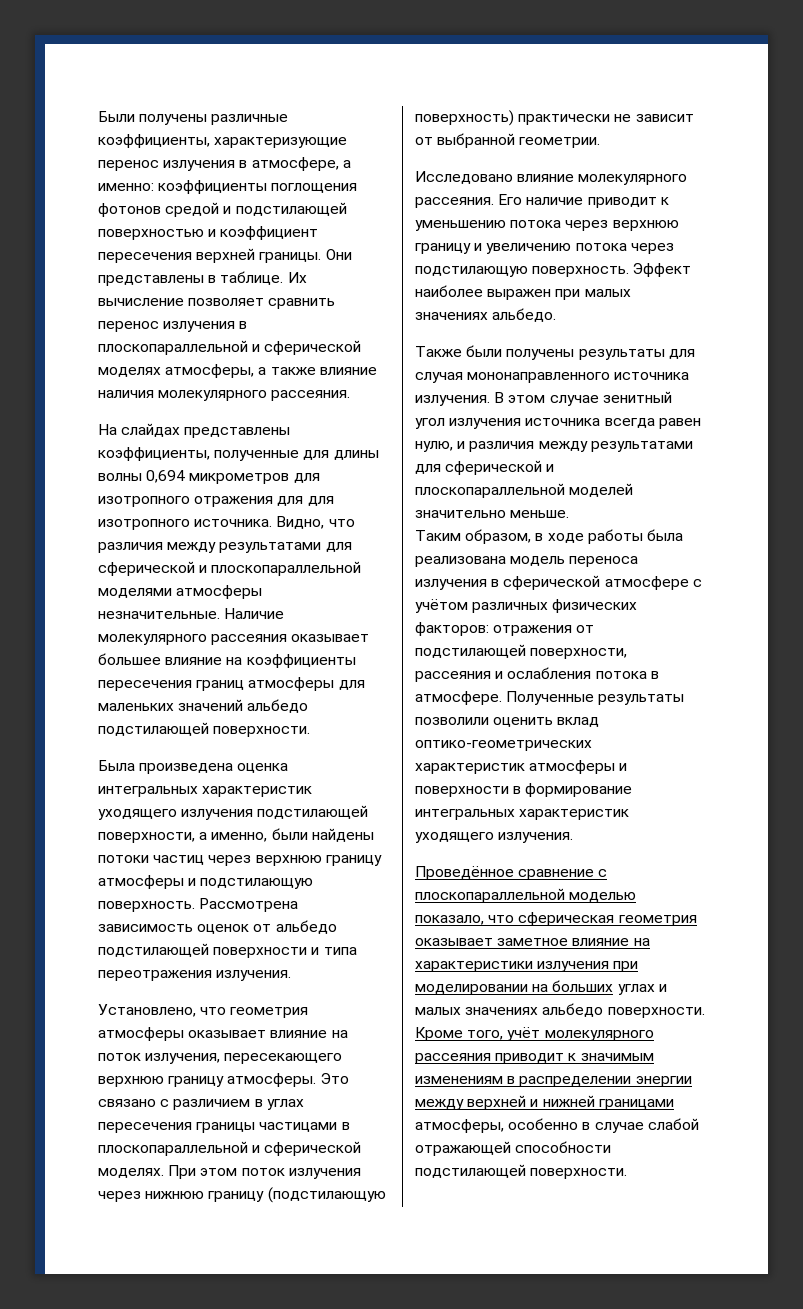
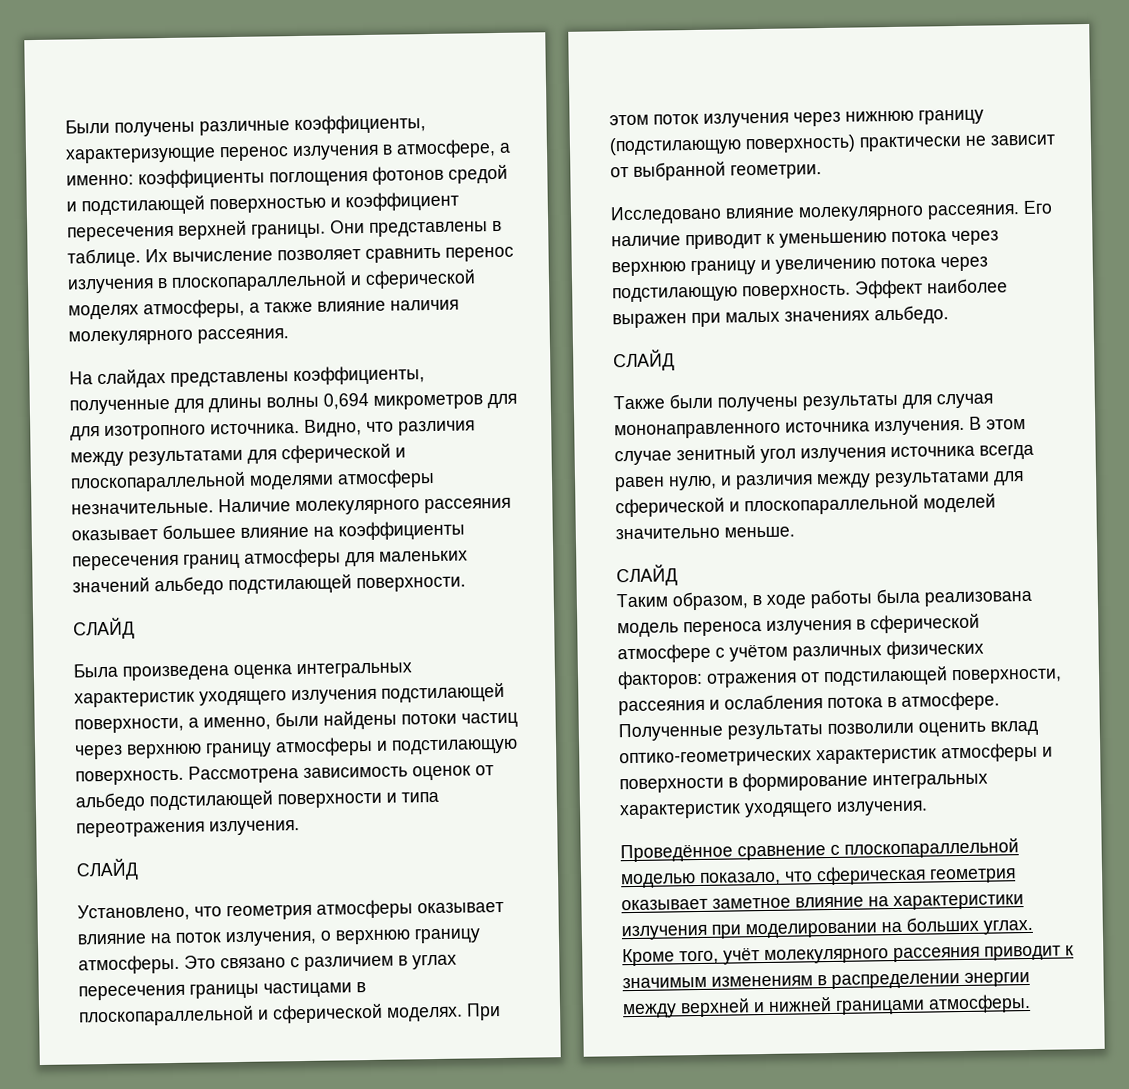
- На слайдах представлены коэффициенты, полученные для длины волны 0,694 микрометров для изотропного отражения для для изотропного источника.
+ На слайдах представлены коэффициенты, полученные для длины волны 0,694 микрометров для для изотропного источника.
  Наличие молекулярного рассеяния оказывает большее влияние на коэффициенты пересечения границ атмосферы для маленьких значений альбедо подстилающей поверхности.
+ СЛАЙД
  Рассмотрена зависимость оценок от альбедо подстилающей поверхности и типа переотражения излучения.
+ СЛАЙД
- Установлено, что геометрия атмосферы оказывает влияние на поток излучения, пересекающего верхнюю границу атмосферы.
+ Установлено, что геометрия атмосферы оказывает влияние на поток излучения, о верхнюю границу атмосферы.
  Эффект наиболее выражен при малых значениях альбедо.
+ СЛАЙД
  В этом случае зенитный угол излучения источника всегда равен нулю, и различия между результатами для сферической и плоскопараллельной моделей значительно меньше.
+ СЛАЙД
- Проведённое сравнение с плоскопараллельной моделью показало, что сферическая геометрия оказывает заметное влияние на характеристики излучения при моделировании на больших углах и малых значениях альбедо поверхности.
+ Проведённое сравнение с плоскопараллельной моделью показало, что сферическая геометрия оказывает заметное влияние на характеристики излучения при моделировании на больших углах.
- Кроме того, учёт молекулярного рассеяния приводит к значимым изменениям в распределении энергии между верхней и нижней границами атмосферы, особенно в случае слабой отражающей способности подстилающей поверхности.
+ Кроме того, учёт молекулярного рассеяния приводит к значимым изменениям в распределении энергии между верхней и нижней границами атмосферы.

